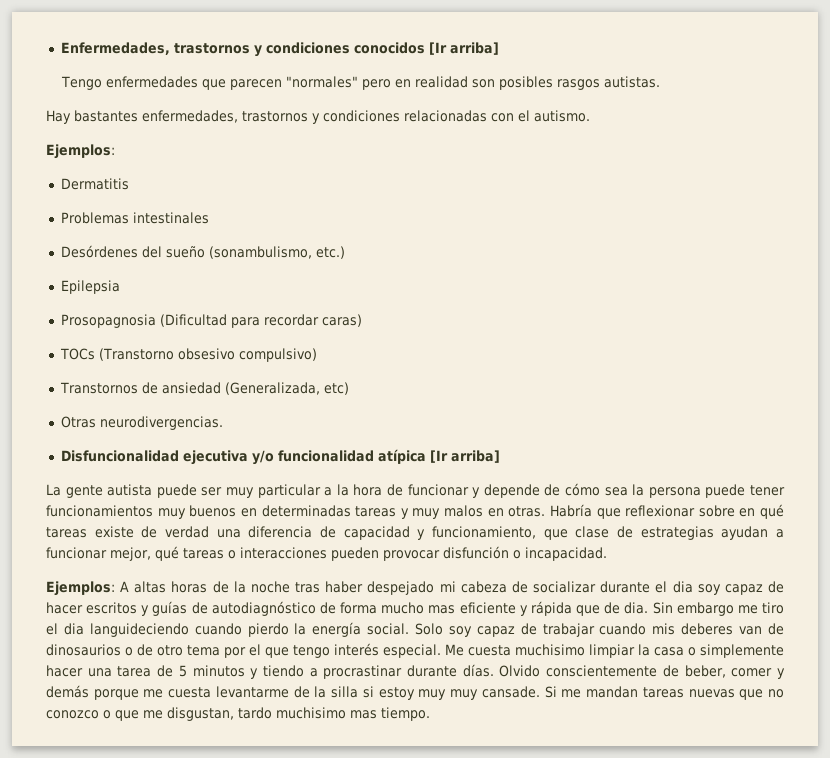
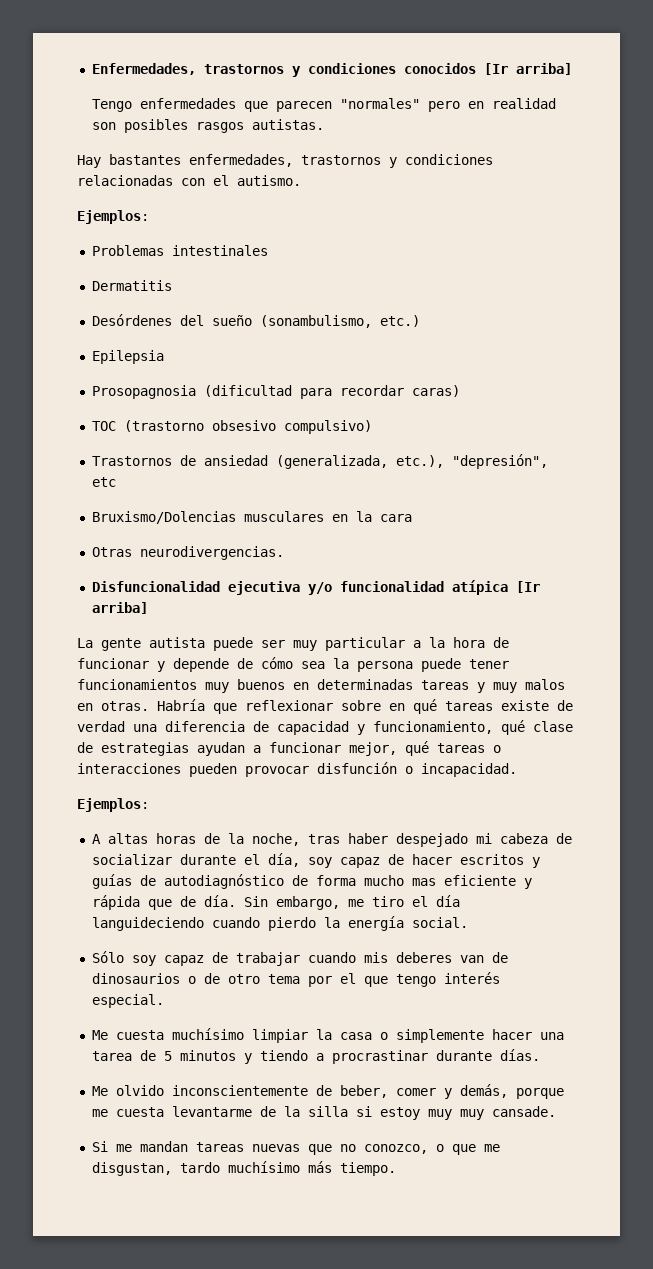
- Dermatitis
+ Dermatitis
- Prosopagnosia (Dificultad para recordar caras)
+ Prosopagnosia (dificultad para recordar caras)
- TOCs (Transtorno obsesivo compulsivo)
+ TOC (trastorno obsesivo compulsivo)
- Transtornos de ansiedad (Generalizada, etc)
+ Trastornos de ansiedad (generalizada, etc.), "depresión", etc
+ Bruxismo/Dolencias musculares en la cara
- Habría que reflexionar sobre en qué tareas existe de verdad una diferencia de capacidad y funcionamiento, que clase de estrategias ayudan a funcionar mejor, qué tareas o interacciones pueden provocar disfunción o incapacidad.
- Ejemplos: A altas horas de la noche tras haber despejado mi cabeza de socializar durante el dia soy capaz de hacer escritos y guías de autodiagnóstico de forma mucho mas eficiente y rápida que de dia. Sin embargo me tiro el dia languideciendo cuando pierdo la energía social. Solo soy capaz de trabajar cuando mis deberes van de dinosaurios o de otro tema por el que tengo interés especial. Me cuesta muchisimo limpiar la casa o simplemente hacer una tarea de 5 minutos y tiendo a procrastinar durante días. Olvido conscientemente de beber, comer y demás porque me cuesta levantarme de la silla si estoy muy muy cansade. Si me mandan tareas nuevas que no conozco o que me disgustan, tardo muchisimo mas tiempo.
+ Habría que reflexionar sobre en qué tareas existe de verdad una diferencia de capacidad y funcionamiento, qué clase de estrategias ayudan a funcionar mejor, qué tareas o interacciones pueden provocar disfunción o incapacidad.
+ Ejemplos:
+ A altas horas de la noche, tras haber despejado mi cabeza de socializar durante el día, soy capaz de hacer escritos y guías de autodiagnóstico de forma mucho mas eficiente y rápida que de día. Sin embargo, me tiro el día languideciendo cuando pierdo la energía social.
+ Sólo soy capaz de trabajar cuando mis deberes van de dinosaurios o de otro tema por el que tengo interés especial.
+ Me cuesta muchísimo limpiar la casa o simplemente hacer una tarea de 5 minutos y tiendo a procrastinar durante días.
+ Me olvido inconscientemente de beber, comer y demás, porque me cuesta levantarme de la silla si estoy muy muy cansade.
+ Si me mandan tareas nuevas que no conozco, o que me disgustan, tardo muchísimo más tiempo.

